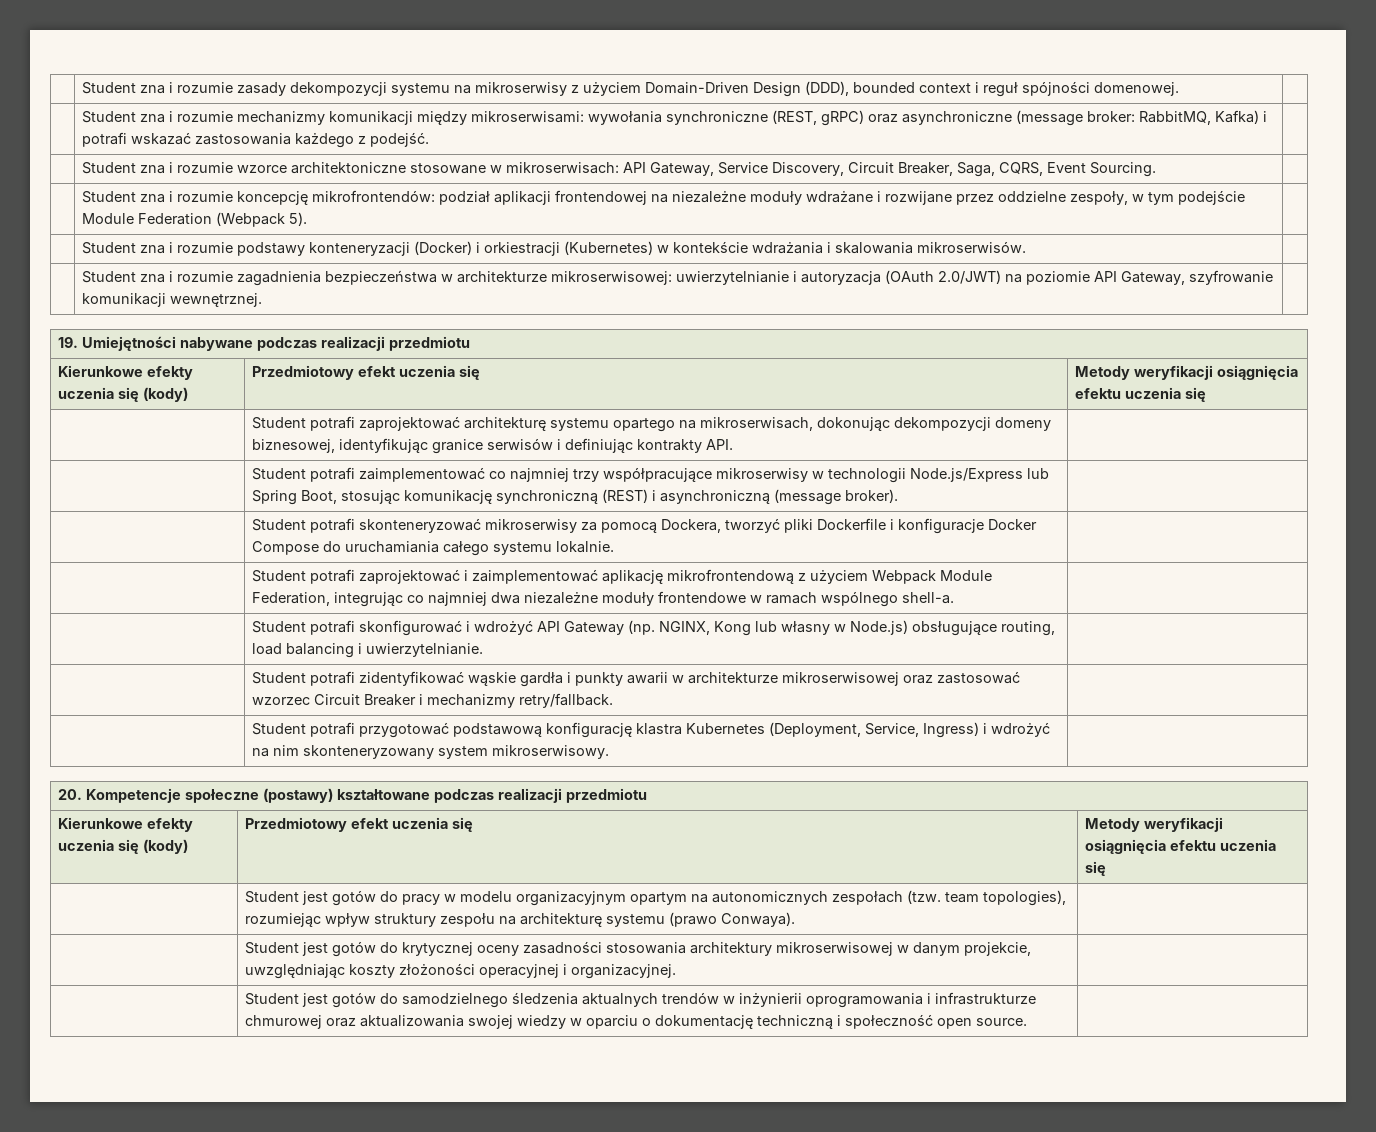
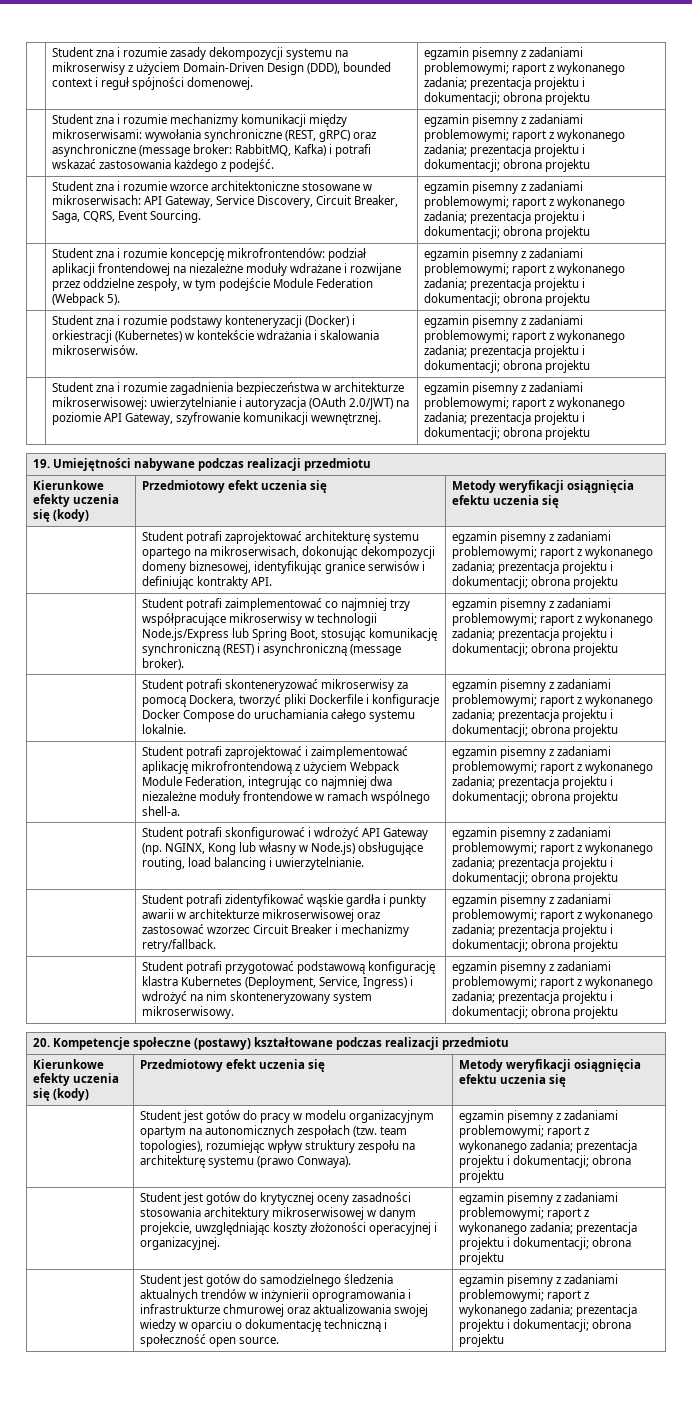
- | Student zna i rozumie zasady dekompozycji systemu na mikroserwisy z użyciem Domain-Driven Design (DDD), bounded context i reguł spójności domenowej. |
+ | Student zna i rozumie zasady dekompozycji systemu na mikroserwisy z użyciem Domain-Driven Design (DDD), bounded context i reguł spójności domenowej. | egzamin pisemny z zadaniami problemowymi; raport z wykonanego zadania; prezentacja projektu i dokumentacji; obrona projektu
- | Student zna i rozumie mechanizmy komunikacji między mikroserwisami: wywołania synchroniczne (REST, gRPC) oraz asynchroniczne (message broker: RabbitMQ, Kafka) i potrafi wskazać zastosowania każdego z podejść. |
+ | Student zna i rozumie mechanizmy komunikacji między mikroserwisami: wywołania synchroniczne (REST, gRPC) oraz asynchroniczne (message broker: RabbitMQ, Kafka) i potrafi wskazać zastosowania każdego z podejść. | egzamin pisemny z zadaniami problemowymi; raport z wykonanego zadania; prezentacja projektu i dokumentacji; obrona projektu
- | Student zna i rozumie wzorce architektoniczne stosowane w mikroserwisach: API Gateway, Service Discovery, Circuit Breaker, Saga, CQRS, Event Sourcing. |
+ | Student zna i rozumie wzorce architektoniczne stosowane w mikroserwisach: API Gateway, Service Discovery, Circuit Breaker, Saga, CQRS, Event Sourcing. | egzamin pisemny z zadaniami problemowymi; raport z wykonanego zadania; prezentacja projektu i dokumentacji; obrona projektu
- | Student zna i rozumie koncepcję mikrofrontendów: podział aplikacji frontendowej na niezależne moduły wdrażane i rozwijane przez oddzielne zespoły, w tym podejście Module Federation (Webpack 5). |
+ | Student zna i rozumie koncepcję mikrofrontendów: podział aplikacji frontendowej na niezależne moduły wdrażane i rozwijane przez oddzielne zespoły, w tym podejście Module Federation (Webpack 5). | egzamin pisemny z zadaniami problemowymi; raport z wykonanego zadania; prezentacja projektu i dokumentacji; obrona projektu
- | Student zna i rozumie podstawy konteneryzacji (Docker) i orkiestracji (Kubernetes) w kontekście wdrażania i skalowania mikroserwisów. |
+ | Student zna i rozumie podstawy konteneryzacji (Docker) i orkiestracji (Kubernetes) w kontekście wdrażania i skalowania mikroserwisów. | egzamin pisemny z zadaniami problemowymi; raport z wykonanego zadania; prezentacja projektu i dokumentacji; obrona projektu
- | Student zna i rozumie zagadnienia bezpieczeństwa w architekturze mikroserwisowej: uwierzytelnianie i autoryzacja (OAuth 2.0/JWT) na poziomie API Gateway, szyfrowanie komunikacji wewnętrznej. |
+ | Student zna i rozumie zagadnienia bezpieczeństwa w architekturze mikroserwisowej: uwierzytelnianie i autoryzacja (OAuth 2.0/JWT) na poziomie API Gateway, szyfrowanie komunikacji wewnętrznej. | egzamin pisemny z zadaniami problemowymi; raport z wykonanego zadania; prezentacja projektu i dokumentacji; obrona projektu
- | Student potrafi zaprojektować architekturę systemu opartego na mikroserwisach, dokonując dekompozycji domeny biznesowej, identyfikując granice serwisów i definiując kontrakty API. |
+ | Student potrafi zaprojektować architekturę systemu opartego na mikroserwisach, dokonując dekompozycji domeny biznesowej, identyfikując granice serwisów i definiując kontrakty API. | egzamin pisemny z zadaniami problemowymi; raport z wykonanego zadania; prezentacja projektu i dokumentacji; obrona projektu
- | Student potrafi zaimplementować co najmniej trzy współpracujące mikroserwisy w technologii Node.js/Express lub Spring Boot, stosując komunikację synchroniczną (REST) i asynchroniczną (message broker). |
+ | Student potrafi zaimplementować co najmniej trzy współpracujące mikroserwisy w technologii Node.js/Express lub Spring Boot, stosując komunikację synchroniczną (REST) i asynchroniczną (message broker). | egzamin pisemny z zadaniami problemowymi; raport z wykonanego zadania; prezentacja projektu i dokumentacji; obrona projektu
- | Student potrafi skonteneryzować mikroserwisy za pomocą Dockera, tworzyć pliki Dockerfile i konfiguracje Docker Compose do uruchamiania całego systemu lokalnie. |
+ | Student potrafi skonteneryzować mikroserwisy za pomocą Dockera, tworzyć pliki Dockerfile i konfiguracje Docker Compose do uruchamiania całego systemu lokalnie. | egzamin pisemny z zadaniami problemowymi; raport z wykonanego zadania; prezentacja projektu i dokumentacji; obrona projektu
- | Student potrafi zaprojektować i zaimplementować aplikację mikrofrontendową z użyciem Webpack Module Federation, integrując co najmniej dwa niezależne moduły frontendowe w ramach wspólnego shell-a. |
+ | Student potrafi zaprojektować i zaimplementować aplikację mikrofrontendową z użyciem Webpack Module Federation, integrując co najmniej dwa niezależne moduły frontendowe w ramach wspólnego shell-a. | egzamin pisemny z zadaniami problemowymi; raport z wykonanego zadania; prezentacja projektu i dokumentacji; obrona projektu
- | Student potrafi skonfigurować i wdrożyć API Gateway (np. NGINX, Kong lub własny w Node.js) obsługujące routing, load balancing i uwierzytelnianie. |
+ | Student potrafi skonfigurować i wdrożyć API Gateway (np. NGINX, Kong lub własny w Node.js) obsługujące routing, load balancing i uwierzytelnianie. | egzamin pisemny z zadaniami problemowymi; raport z wykonanego zadania; prezentacja projektu i dokumentacji; obrona projektu
- | Student potrafi zidentyfikować wąskie gardła i punkty awarii w architekturze mikroserwisowej oraz zastosować wzorzec Circuit Breaker i mechanizmy retry/fallback. |
+ | Student potrafi zidentyfikować wąskie gardła i punkty awarii w architekturze mikroserwisowej oraz zastosować wzorzec Circuit Breaker i mechanizmy retry/fallback. | egzamin pisemny z zadaniami problemowymi; raport z wykonanego zadania; prezentacja projektu i dokumentacji; obrona projektu
- | Student potrafi przygotować podstawową konfigurację klastra Kubernetes (Deployment, Service, Ingress) i wdrożyć na nim skonteneryzowany system mikroserwisowy. |
+ | Student potrafi przygotować podstawową konfigurację klastra Kubernetes (Deployment, Service, Ingress) i wdrożyć na nim skonteneryzowany system mikroserwisowy. | egzamin pisemny z zadaniami problemowymi; raport z wykonanego zadania; prezentacja projektu i dokumentacji; obrona projektu
- | Student jest gotów do pracy w modelu organizacyjnym opartym na autonomicznych zespołach (tzw. team topologies), rozumiejąc wpływ struktury zespołu na architekturę systemu (prawo Conwaya). |
+ | Student jest gotów do pracy w modelu organizacyjnym opartym na autonomicznych zespołach (tzw. team topologies), rozumiejąc wpływ struktury zespołu na architekturę systemu (prawo Conwaya). | egzamin pisemny z zadaniami problemowymi; raport z wykonanego zadania; prezentacja projektu i dokumentacji; obrona projektu
- | Student jest gotów do krytycznej oceny zasadności stosowania architektury mikroserwisowej w danym projekcie, uwzględniając koszty złożoności operacyjnej i organizacyjnej. |
+ | Student jest gotów do krytycznej oceny zasadności stosowania architektury mikroserwisowej w danym projekcie, uwzględniając koszty złożoności operacyjnej i organizacyjnej. | egzamin pisemny z zadaniami problemowymi; raport z wykonanego zadania; prezentacja projektu i dokumentacji; obrona projektu
- Student jest gotów do samodzielnego śledzenia aktualnych trendów w inżynierii oprogramowania i infrastrukturze chmurowej oraz aktualizowania swojej wiedzy w oparciu o dokumentację techniczną i społeczność open source.
+ Student jest gotów do samodzielnego śledzenia aktualnych trendów w inżynierii oprogramowania i infrastrukturze chmurowej oraz aktualizowania swojej wiedzy w oparciu o dokumentację techniczną i społeczność open source. | egzamin pisemny z zadaniami problemowymi; raport z wykonanego zadania; prezentacja projektu i dokumentacji; obrona projektu

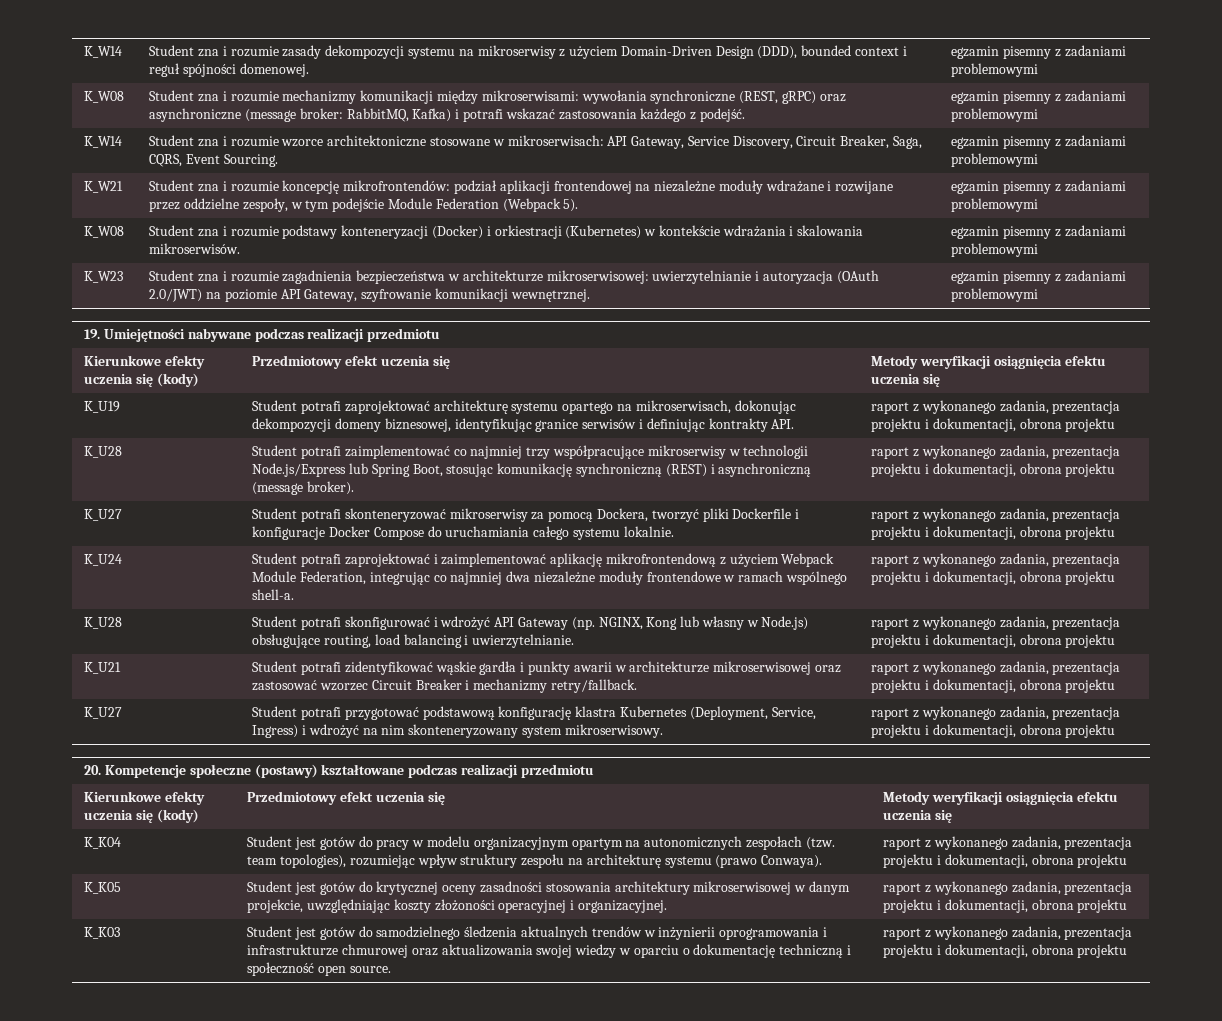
- | Student zna i rozumie zasady dekompozycji systemu na mikroserwisy z użyciem Domain-Driven Design (DDD), bounded context i reguł spójności domenowej. | egzamin pisemny z zadaniami problemowymi; raport z wykonanego zadania; prezentacja projektu i dokumentacji; obrona projektu
- | Student zna i rozumie mechanizmy komunikacji między mikroserwisami: wywołania synchroniczne (REST, gRPC) oraz asynchroniczne (message broker: RabbitMQ, Kafka) i potrafi wskazać zastosowania każdego z podejść. | egzamin pisemny z zadaniami problemowymi; raport z wykonanego zadania; prezentacja projektu i dokumentacji; obrona projektu
- | Student zna i rozumie wzorce architektoniczne stosowane w mikroserwisach: API Gateway, Service Discovery, Circuit Breaker, Saga, CQRS, Event Sourcing. | egzamin pisemny z zadaniami problemowymi; raport z wykonanego zadania; prezentacja projektu i dokumentacji; obrona projektu
- | Student zna i rozumie koncepcję mikrofrontendów: podział aplikacji frontendowej na niezależne moduły wdrażane i rozwijane przez oddzielne zespoły, w tym podejście Module Federation (Webpack 5). | egzamin pisemny z zadaniami problemowymi; raport z wykonanego zadania; prezentacja projektu i dokumentacji; obrona projektu
- | Student zna i rozumie podstawy konteneryzacji (Docker) i orkiestracji (Kubernetes) w kontekście wdrażania i skalowania mikroserwisów. | egzamin pisemny z zadaniami problemowymi; raport z wykonanego zadania; prezentacja projektu i dokumentacji; obrona projektu
- | Student zna i rozumie zagadnienia bezpieczeństwa w architekturze mikroserwisowej: uwierzytelnianie i autoryzacja (OAuth 2.0/JWT) na poziomie API Gateway, szyfrowanie komunikacji wewnętrznej. | egzamin pisemny z zadaniami problemowymi; raport z wykonanego zadania; prezentacja projektu i dokumentacji; obrona projektu
+ K_W14 | Student zna i rozumie zasady dekompozycji systemu na mikroserwisy z użyciem Domain-Driven Design (DDD), bounded context i reguł spójności domenowej. | egzamin pisemny z zadaniami problemowymi
+ K_W08 | Student zna i rozumie mechanizmy komunikacji między mikroserwisami: wywołania synchroniczne (REST, gRPC) oraz asynchroniczne (message broker: RabbitMQ, Kafka) i potrafi wskazać zastosowania każdego z podejść. | egzamin pisemny z zadaniami problemowymi
+ K_W14 | Student zna i rozumie wzorce architektoniczne stosowane w mikroserwisach: API Gateway, Service Discovery, Circuit Breaker, Saga, CQRS, Event Sourcing. | egzamin pisemny z zadaniami problemowymi
+ K_W21 | Student zna i rozumie koncepcję mikrofrontendów: podział aplikacji frontendowej na niezależne moduły wdrażane i rozwijane przez oddzielne zespoły, w tym podejście Module Federation (Webpack 5). | egzamin pisemny z zadaniami problemowymi
+ K_W08 | Student zna i rozumie podstawy konteneryzacji (Docker) i orkiestracji (Kubernetes) w kontekście wdrażania i skalowania mikroserwisów. | egzamin pisemny z zadaniami problemowymi
+ K_W23 | Student zna i rozumie zagadnienia bezpieczeństwa w architekturze mikroserwisowej: uwierzytelnianie i autoryzacja (OAuth 2.0/JWT) na poziomie API Gateway, szyfrowanie komunikacji wewnętrznej. | egzamin pisemny z zadaniami problemowymi
- | Student potrafi zaprojektować architekturę systemu opartego na mikroserwisach, dokonując dekompozycji domeny biznesowej, identyfikując granice serwisów i definiując kontrakty API. | egzamin pisemny z zadaniami problemowymi; raport z wykonanego zadania; prezentacja projektu i dokumentacji; obrona projektu
- | Student potrafi zaimplementować co najmniej trzy współpracujące mikroserwisy w technologii Node.js/Express lub Spring Boot, stosując komunikację synchroniczną (REST) i asynchroniczną (message broker). | egzamin pisemny z zadaniami problemowymi; raport z wykonanego zadania; prezentacja projektu i dokumentacji; obrona projektu
- | Student potrafi skonteneryzować mikroserwisy za pomocą Dockera, tworzyć pliki Dockerfile i konfiguracje Docker Compose do uruchamiania całego systemu lokalnie. | egzamin pisemny z zadaniami problemowymi; raport z wykonanego zadania; prezentacja projektu i dokumentacji; obrona projektu
- | Student potrafi zaprojektować i zaimplementować aplikację mikrofrontendową z użyciem Webpack Module Federation, integrując co najmniej dwa niezależne moduły frontendowe w ramach wspólnego shell-a. | egzamin pisemny z zadaniami problemowymi; raport z wykonanego zadania; prezentacja projektu i dokumentacji; obrona projektu
- | Student potrafi skonfigurować i wdrożyć API Gateway (np. NGINX, Kong lub własny w Node.js) obsługujące routing, load balancing i uwierzytelnianie. | egzamin pisemny z zadaniami problemowymi; raport z wykonanego zadania; prezentacja projektu i dokumentacji; obrona projektu
- | Student potrafi zidentyfikować wąskie gardła i punkty awarii w architekturze mikroserwisowej oraz zastosować wzorzec Circuit Breaker i mechanizmy retry/fallback. | egzamin pisemny z zadaniami problemowymi; raport z wykonanego zadania; prezentacja projektu i dokumentacji; obrona projektu
- | Student potrafi przygotować podstawową konfigurację klastra Kubernetes (Deployment, Service, Ingress) i wdrożyć na nim skonteneryzowany system mikroserwisowy. | egzamin pisemny z zadaniami problemowymi; raport z wykonanego zadania; prezentacja projektu i dokumentacji; obrona projektu
+ K_U19 | Student potrafi zaprojektować architekturę systemu opartego na mikroserwisach, dokonując dekompozycji domeny biznesowej, identyfikując granice serwisów i definiując kontrakty API. | raport z wykonanego zadania, prezentacja projektu i dokumentacji, obrona projektu
+ K_U28 | Student potrafi zaimplementować co najmniej trzy współpracujące mikroserwisy w technologii Node.js/Express lub Spring Boot, stosując komunikację synchroniczną (REST) i asynchroniczną (message broker). | raport z wykonanego zadania, prezentacja projektu i dokumentacji, obrona projektu
+ K_U27 | Student potrafi skonteneryzować mikroserwisy za pomocą Dockera, tworzyć pliki Dockerfile i konfiguracje Docker Compose do uruchamiania całego systemu lokalnie. | raport z wykonanego zadania, prezentacja projektu i dokumentacji, obrona projektu
+ K_U24 | Student potrafi zaprojektować i zaimplementować aplikację mikrofrontendową z użyciem Webpack Module Federation, integrując co najmniej dwa niezależne moduły frontendowe w ramach wspólnego shell-a. | raport z wykonanego zadania, prezentacja projektu i dokumentacji, obrona projektu
+ K_U28 | Student potrafi skonfigurować i wdrożyć API Gateway (np. NGINX, Kong lub własny w Node.js) obsługujące routing, load balancing i uwierzytelnianie. | raport z wykonanego zadania, prezentacja projektu i dokumentacji, obrona projektu
+ K_U21 | Student potrafi zidentyfikować wąskie gardła i punkty awarii w architekturze mikroserwisowej oraz zastosować wzorzec Circuit Breaker i mechanizmy retry/fallback. | raport z wykonanego zadania, prezentacja projektu i dokumentacji, obrona projektu
+ K_U27 | Student potrafi przygotować podstawową konfigurację klastra Kubernetes (Deployment, Service, Ingress) i wdrożyć na nim skonteneryzowany system mikroserwisowy. | raport z wykonanego zadania, prezentacja projektu i dokumentacji, obrona projektu
- | Student jest gotów do pracy w modelu organizacyjnym opartym na autonomicznych zespołach (tzw. team topologies), rozumiejąc wpływ struktury zespołu na architekturę systemu (prawo Conwaya). | egzamin pisemny z zadaniami problemowymi; raport z wykonanego zadania; prezentacja projektu i dokumentacji; obrona projektu
- | Student jest gotów do krytycznej oceny zasadności stosowania architektury mikroserwisowej w danym projekcie, uwzględniając koszty złożoności operacyjnej i organizacyjnej. | egzamin pisemny z zadaniami problemowymi; raport z wykonanego zadania; prezentacja projektu i dokumentacji; obrona projektu
- | Student jest gotów do samodzielnego śledzenia aktualnych trendów w inżynierii oprogramowania i infrastrukturze chmurowej oraz aktualizowania swojej wiedzy w oparciu o dokumentację techniczną i społeczność open source. | egzamin pisemny z zadaniami problemowymi; raport z wykonanego zadania; prezentacja projektu i dokumentacji; obrona projektu
+ K_K04 | Student jest gotów do pracy w modelu organizacyjnym opartym na autonomicznych zespołach (tzw. team topologies), rozumiejąc wpływ struktury zespołu na architekturę systemu (prawo Conwaya). | raport z wykonanego zadania, prezentacja projektu i dokumentacji, obrona projektu
+ K_K05 | Student jest gotów do krytycznej oceny zasadności stosowania architektury mikroserwisowej w danym projekcie, uwzględniając koszty złożoności operacyjnej i organizacyjnej. | raport z wykonanego zadania, prezentacja projektu i dokumentacji, obrona projektu
+ K_K03 | Student jest gotów do samodzielnego śledzenia aktualnych trendów w inżynierii oprogramowania i infrastrukturze chmurowej oraz aktualizowania swojej wiedzy w oparciu o dokumentację techniczną i społeczność open source. | raport z wykonanego zadania, prezentacja projektu i dokumentacji, obrona projektu

